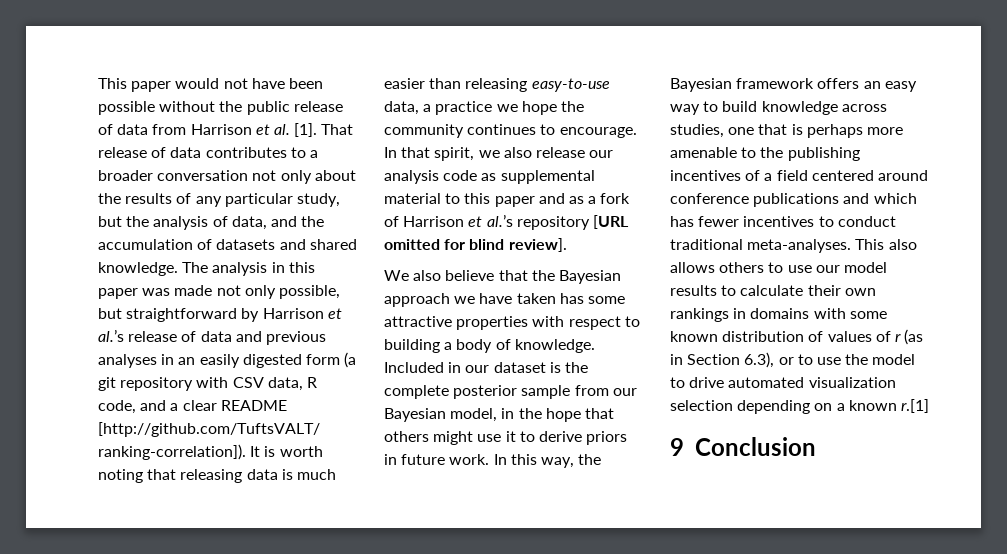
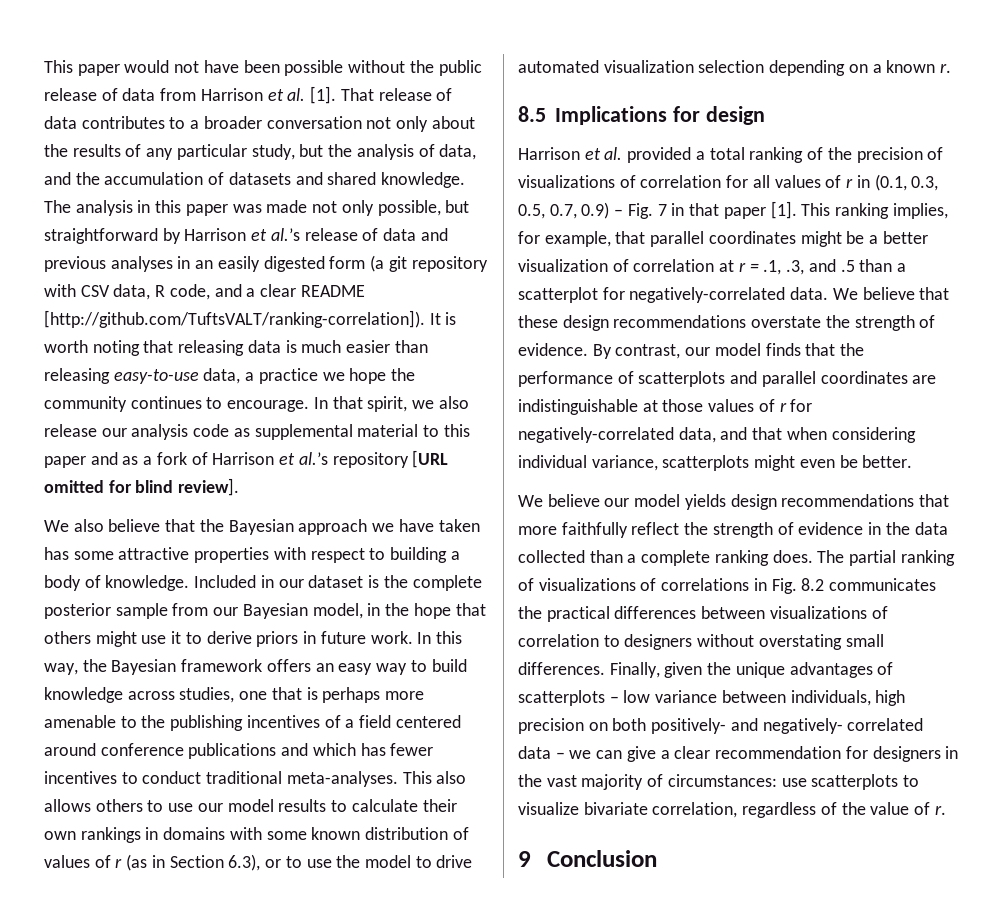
- This also allows others to use our model results to calculate their own rankings in domains with some known distribution of values of r (as in Section 6.3), or to use the model to drive automated visualization selection depending on a known r.[1]
+ This also allows others to use our model results to calculate their own rankings in domains with some known distribution of values of r (as in Section 6.3), or to use the model to drive automated visualization selection depending on a known r.
+ 8.5 Implications for design
+ Harrison et al. provided a total ranking of the precision of visualizations of correlation for all values of r in (0.1, 0.3, 0.5, 0.7, 0.9) – Fig. 7 in that paper [1]. This ranking implies, for example, that parallel coordinates might be a better visualization of correlation at r = .1, .3, and .5 than a scatterplot for negatively-correlated data. We believe that these design recommendations overstate the strength of evidence. By contrast, our model finds that the performance of scatterplots and parallel coordinates are indistinguishable at those values of r for negatively-correlated data, and that when considering individual variance, scatterplots might even be better.
+ We believe our model yields design recommendations that more faithfully reflect the strength of evidence in the data collected than a complete ranking does. The partial ranking of visualizations of correlations in Fig. 8.2 communicates the practical differences between visualizations of correlation to designers without overstating small differences. Finally, given the unique advantages of scatterplots – low variance between individuals, high precision on both positively- and negatively- correlated data – we can give a clear recommendation for designers in the vast majority of circumstances: use scatterplots to visualize bivariate correlation, regardless of the value of r.

